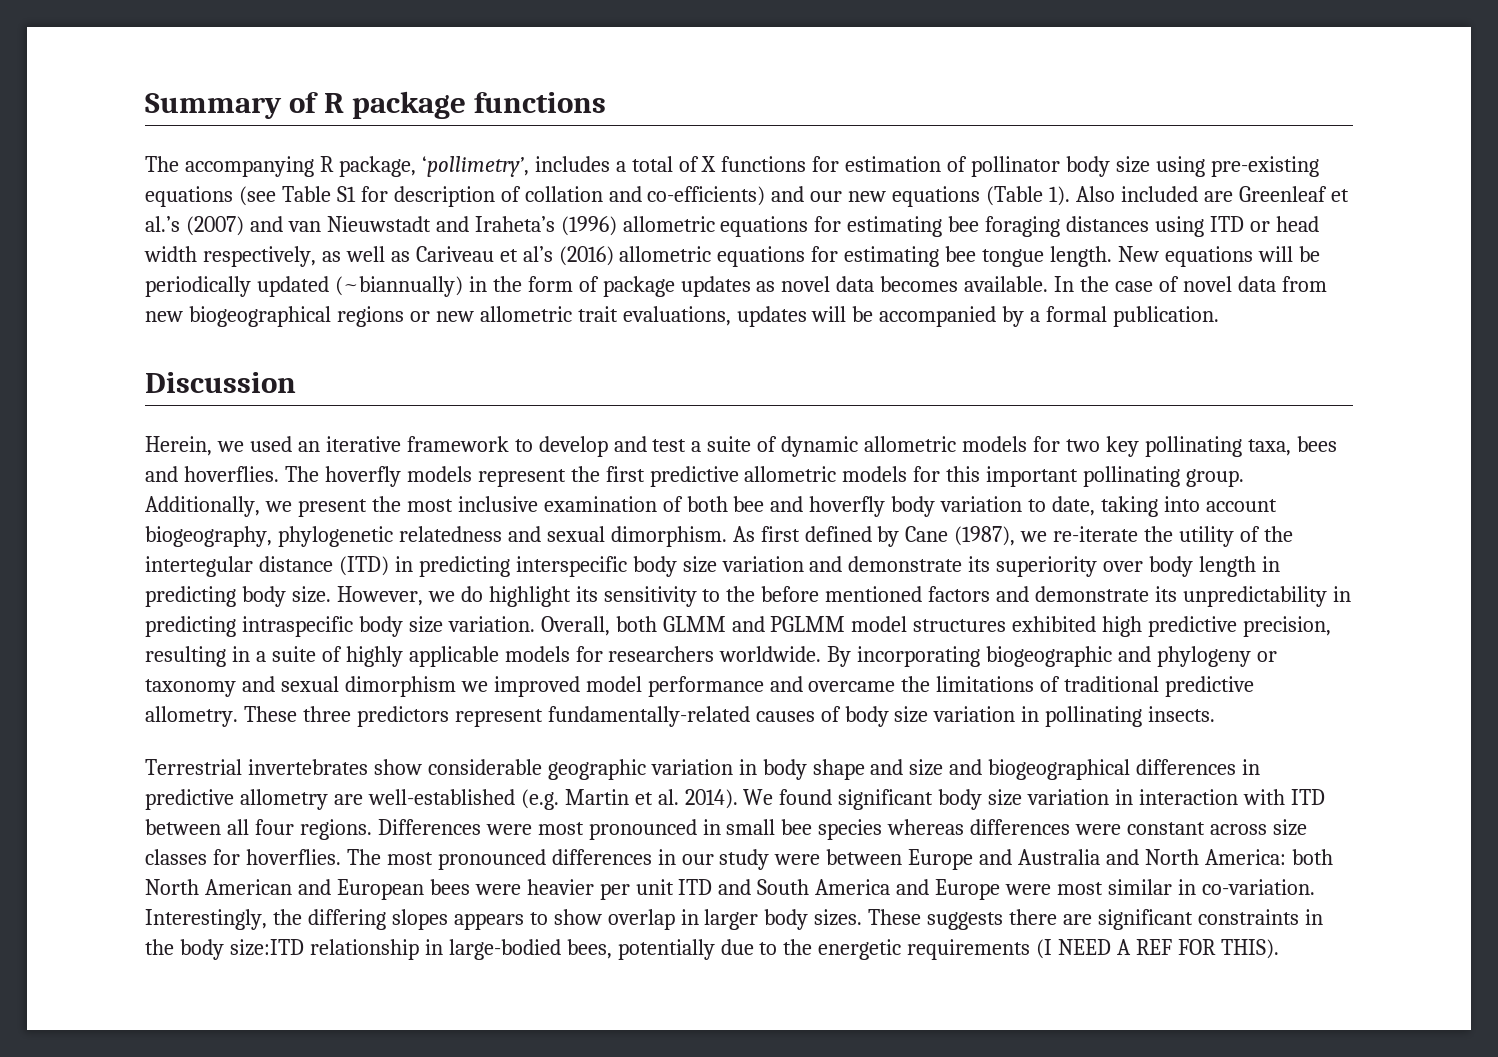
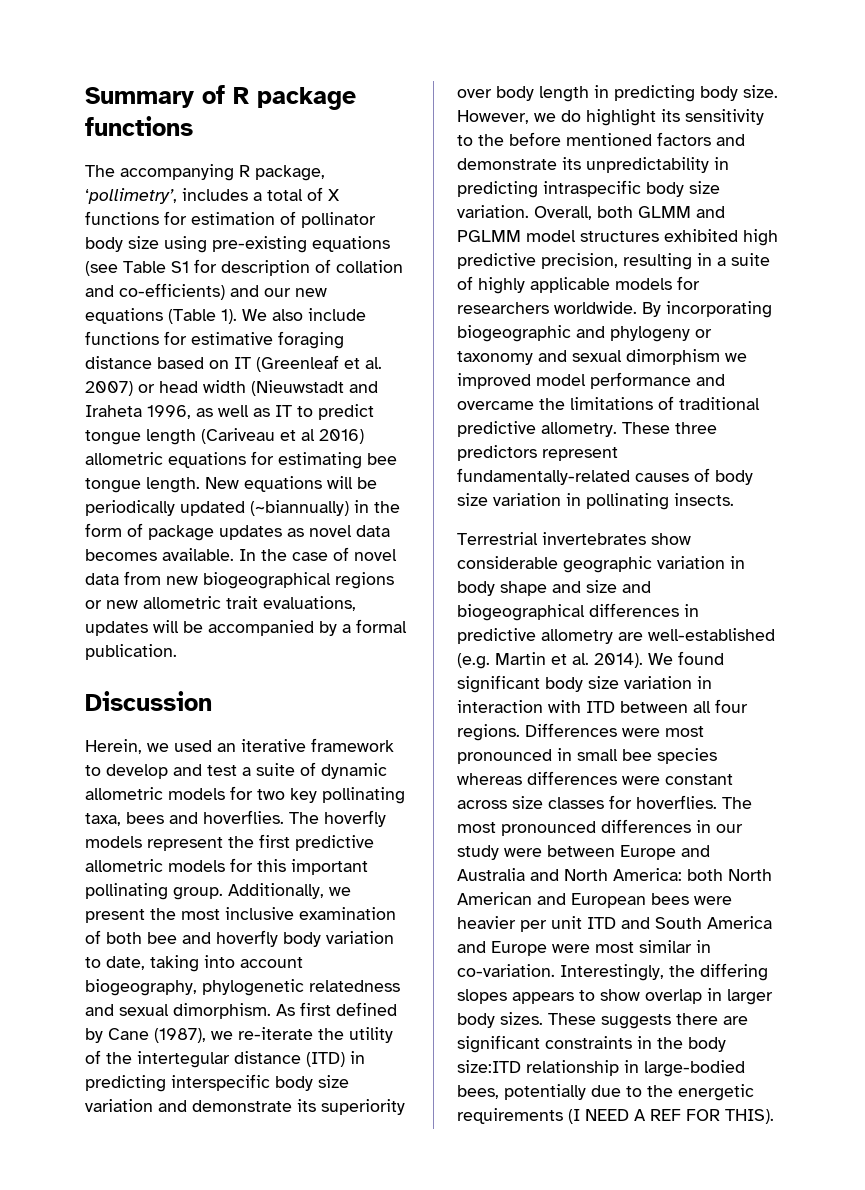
- Also included are Greenleaf et al.’s (2007) and van Nieuwstadt and Iraheta’s (1996) allometric equations for estimating bee foraging distances using ITD or head width respectively, as well as Cariveau et al’s (2016) allometric equations for estimating bee tongue length.
+ We also include functions for estimative foraging distance based on IT (Greenleaf et al. 2007) or head width (Nieuwstadt and Iraheta 1996, as well as IT to predict tongue length (Cariveau et al 2016) allometric equations for estimating bee tongue length.

